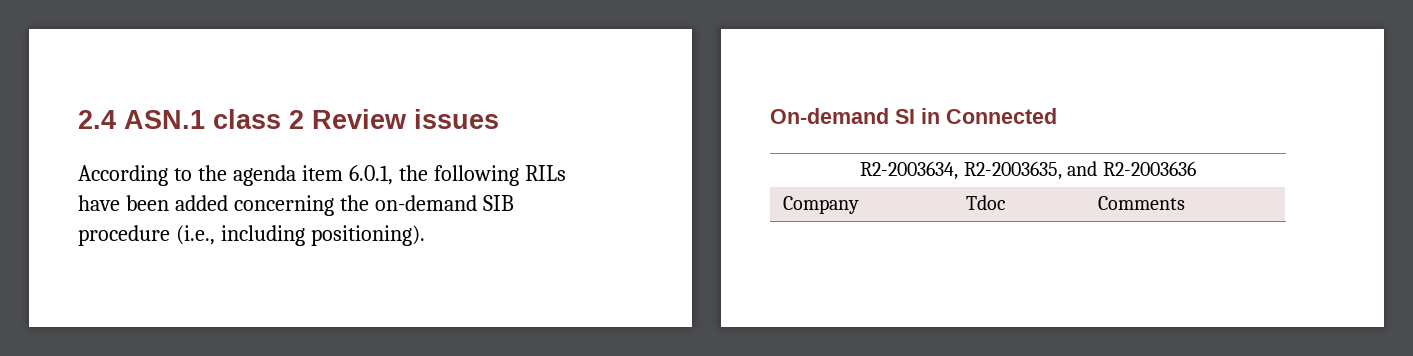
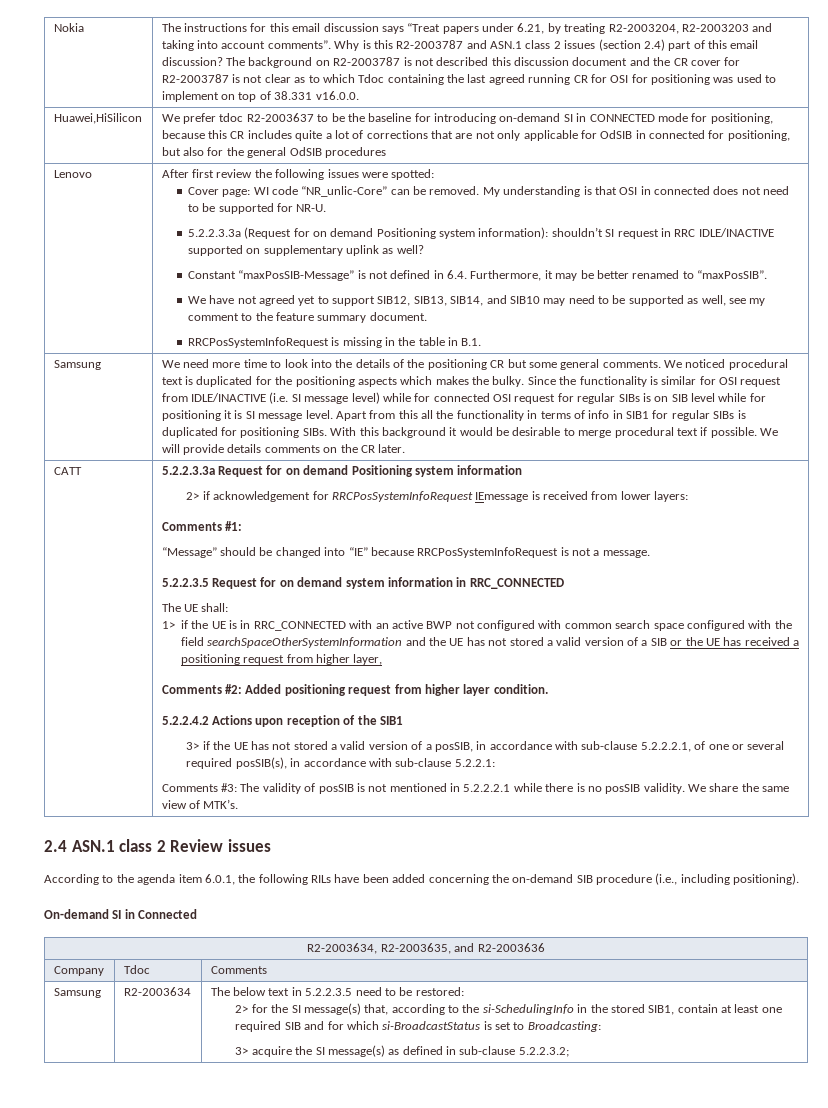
+ Nokia | The instructions for this email discussion says “Treat papers under 6.21, by treating R2-2003204, R2-2003203 and taking into account comments”. Why is this R2-2003787 and ASN.1 class 2 issues (section 2.4) part of this email discussion? The background on R2-2003787 is not described this discussion document and the CR cover for R2-2003787 is not clear as to which Tdoc containing the last agreed running CR for OSI for positioning was used to implement on top of 38.331 v16.0.0.
+ Huawei,HiSilicon | We prefer tdoc R2-2003637 to be the baseline for introducing on-demand SI in CONNECTED mode for positioning, because this CR includes quite a lot of corrections that are not only applicable for OdSIB in connected for positioning, but also for the general OdSIB procedures
+ Lenovo | After first review the following issues were spotted:
+ Cover page: WI code “NR_unlic-Core” can be removed. My understanding is that OSI in connected does not need to be supported for NR-U.
+ 5.2.2.3.3a (Request for on demand Positioning system information): shouldn’t SI request in RRC IDLE/INACTIVE supported on supplementary uplink as well?
+ Constant “maxPosSIB-Message” is not defined in 6.4. Furthermore, it may be better renamed to “maxPosSIB”.
+ We have not agreed yet to support SIB12, SIB13, SIB14, and SIB10 may need to be supported as well, see my comment to the feature summary document.
+ RRCPosSystemInfoRequest is missing in the table in B.1.
+ Samsung | We need more time to look into the details of the positioning CR but some general comments. We noticed procedural text is duplicated for the positioning aspects which makes the bulky. Since the functionality is similar for OSI request from IDLE/INACTIVE (i.e. SI message level) while for connected OSI request for regular SIBs is on SIB level while for positioning it is SI message level. Apart from this all the functionality in terms of info in SIB1 for regular SIBs is duplicated for positioning SIBs. With this background it would be desirable to merge procedural text if possible. We will provide details comments on the CR later.
+ CATT | 5.2.2.3.3a Request for on demand Positioning system information
+ 2> if acknowledgement for RRCPosSystemInfoRequest IEmessage is received from lower layers:
+ Comments #1:
+ “Message” should be changed into “IE” because RRCPosSystemInfoRequest is not a message.
+ 5.2.2.3.5 Request for on demand system information in RRC_CONNECTED
+ The UE shall:
+ 1> if the UE is in RRC_CONNECTED with an active BWP not configured with common search space configured with the field searchSpaceOtherSystemInformation and the UE has not stored a valid version of a SIB or the UE has received a positioning request from higher layer,
+ Comments #2: Added positioning request from higher layer condition.
+ 5.2.2.4.2 Actions upon reception of the SIB1
+ 3> if the UE has not stored a valid version of a posSIB, in accordance with sub-clause 5.2.2.2.1, of one or several required posSIB(s), in accordance with sub-clause 5.2.2.1:
+ Comments #3: The validity of posSIB is not mentioned in 5.2.2.2.1 while there is no posSIB validity. We share the same view of MTK’s.
+ Samsung | R2-2003634 | The below text in 5.2.2.3.5 need to be restored:
+ 2> for the SI message(s) that, according to the si-SchedulingInfo in the stored SIB1, contain at least one required SIB and for which si-BroadcastStatus is set to Broadcasting:
+ 3> acquire the SI message(s) as defined in sub-clause 5.2.2.3.2;

